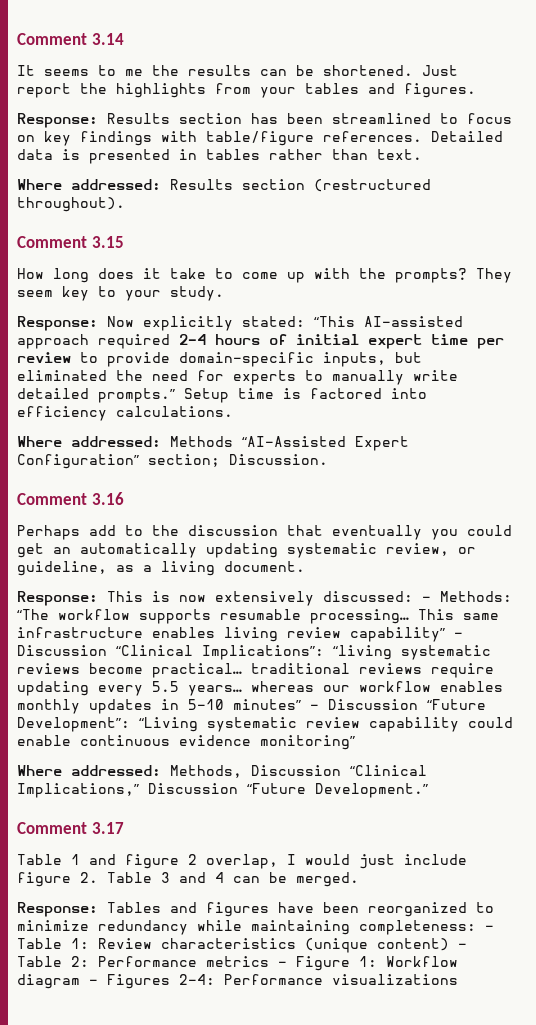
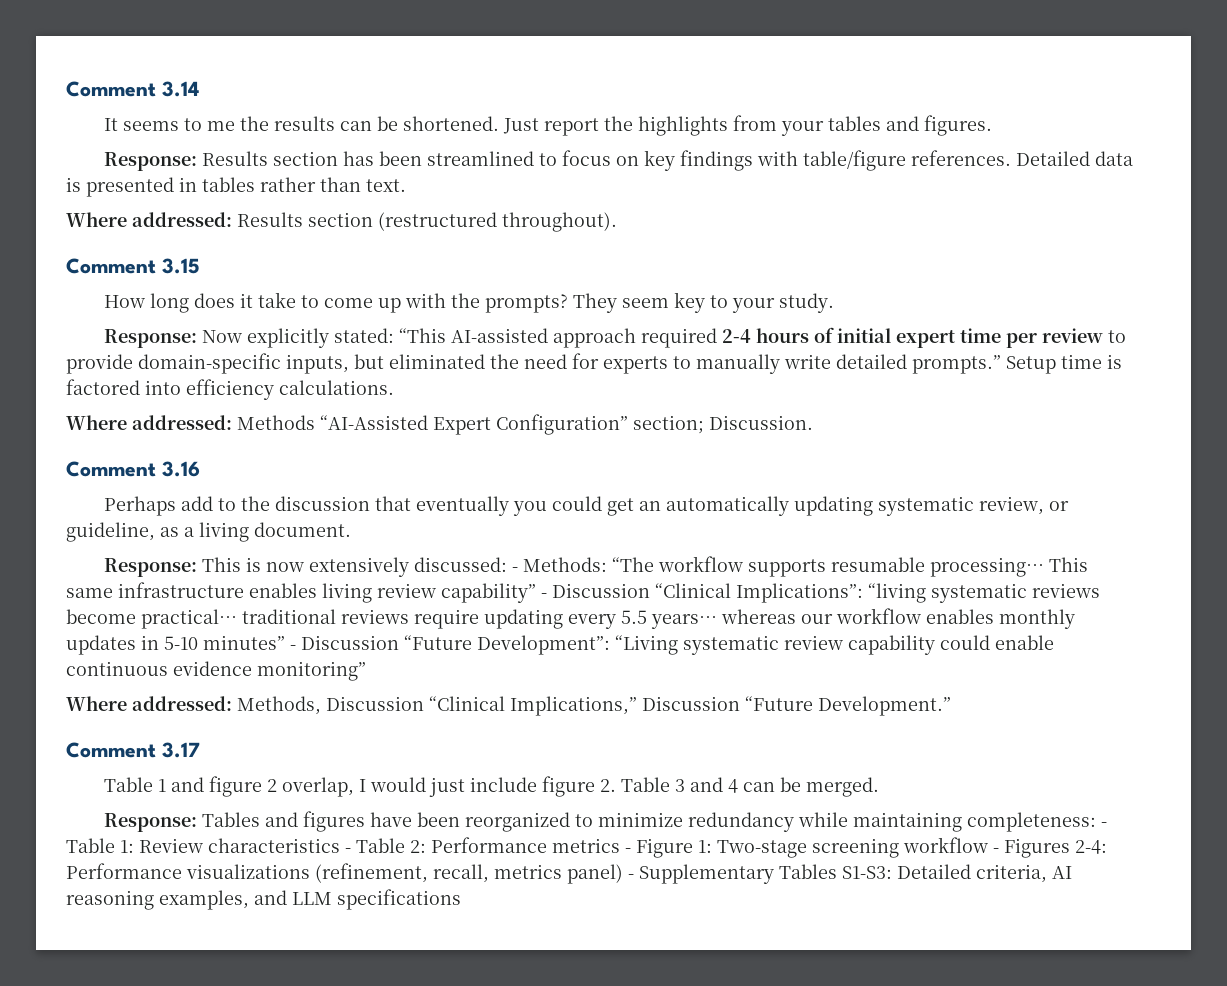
- Response: Tables and figures have been reorganized to minimize redundancy while maintaining completeness: - Table 1: Review characteristics (unique content) - Table 2: Performance metrics - Figure 1: Workflow diagram - Figures 2-4: Performance visualizations
+ Response: Tables and figures have been reorganized to minimize redundancy while maintaining completeness: - Table 1: Review characteristics - Table 2: Performance metrics - Figure 1: Two-stage screening workflow - Figures 2-4: Performance visualizations (refinement, recall, metrics panel) - Supplementary Tables S1-S3: Detailed criteria, AI reasoning examples, and LLM specifications

